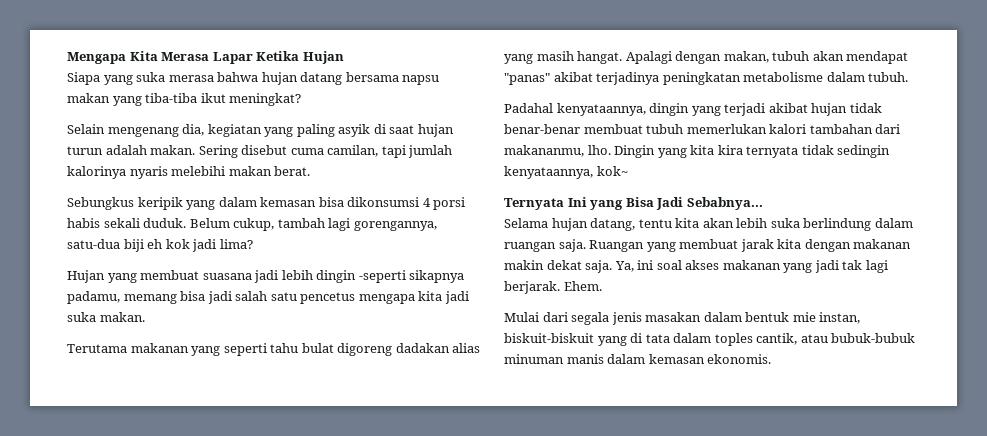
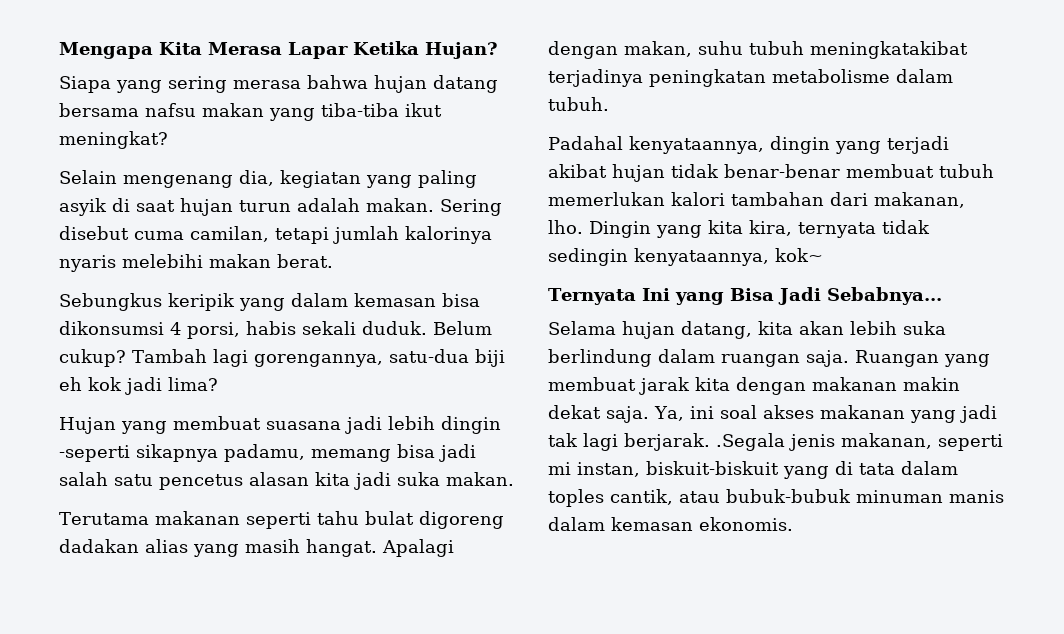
- Mengapa Kita Merasa Lapar Ketika Hujan
+ Mengapa Kita Merasa Lapar Ketika Hujan?
- Siapa yang suka merasa bahwa hujan datang bersama napsu makan yang tiba-tiba ikut meningkat?
+ Siapa yang sering merasa bahwa hujan datang bersama nafsu makan yang tiba-tiba ikut meningkat?
- Sering disebut cuma camilan, tapi jumlah kalorinya nyaris melebihi makan berat.
+ Sering disebut cuma camilan, tetapi jumlah kalorinya nyaris melebihi makan berat.
- Sebungkus keripik yang dalam kemasan bisa dikonsumsi 4 porsi habis sekali duduk.
+ Sebungkus keripik yang dalam kemasan bisa dikonsumsi 4 porsi, habis sekali duduk.
- Belum cukup, tambah lagi gorengannya, satu-dua biji eh kok jadi lima?
+ Belum cukup? Tambah lagi gorengannya, satu-dua biji eh kok jadi lima?
- Hujan yang membuat suasana jadi lebih dingin -seperti sikapnya padamu, memang bisa jadi salah satu pencetus mengapa kita jadi suka makan.
+ Hujan yang membuat suasana jadi lebih dingin -seperti sikapnya padamu, memang bisa jadi salah satu pencetus alasan kita jadi suka makan.
- Terutama makanan yang seperti tahu bulat digoreng dadakan alias yang masih hangat.
+ Terutama makanan seperti tahu bulat digoreng dadakan alias yang masih hangat.
- Apalagi dengan makan, tubuh akan mendapat "panas" akibat terjadinya peningkatan metabolisme dalam tubuh.
+ Apalagi dengan makan, suhu tubuh meningkatakibat terjadinya peningkatan metabolisme dalam tubuh.
- Padahal kenyataannya, dingin yang terjadi akibat hujan tidak benar-benar membuat tubuh memerlukan kalori tambahan dari makananmu, lho.
+ Padahal kenyataannya, dingin yang terjadi akibat hujan tidak benar-benar membuat tubuh memerlukan kalori tambahan dari makanan, lho.
- Dingin yang kita kira ternyata tidak sedingin kenyataannya, kok~
+ Dingin yang kita kira, ternyata tidak sedingin kenyataannya, kok~
- Selama hujan datang, tentu kita akan lebih suka berlindung dalam ruangan saja.
+ Selama hujan datang, kita akan lebih suka berlindung dalam ruangan saja.
- Ya, ini soal akses makanan yang jadi tak lagi berjarak. Ehem.
- Mulai dari segala jenis masakan dalam bentuk mie instan, biskuit-biskuit yang di tata dalam toples cantik, atau bubuk-bubuk minuman manis dalam kemasan ekonomis.
+ Ya, ini soal akses makanan yang jadi tak lagi berjarak. .Segala jenis makanan, seperti mi instan, biskuit-biskuit yang di tata dalam toples cantik, atau bubuk-bubuk minuman manis dalam kemasan ekonomis.

